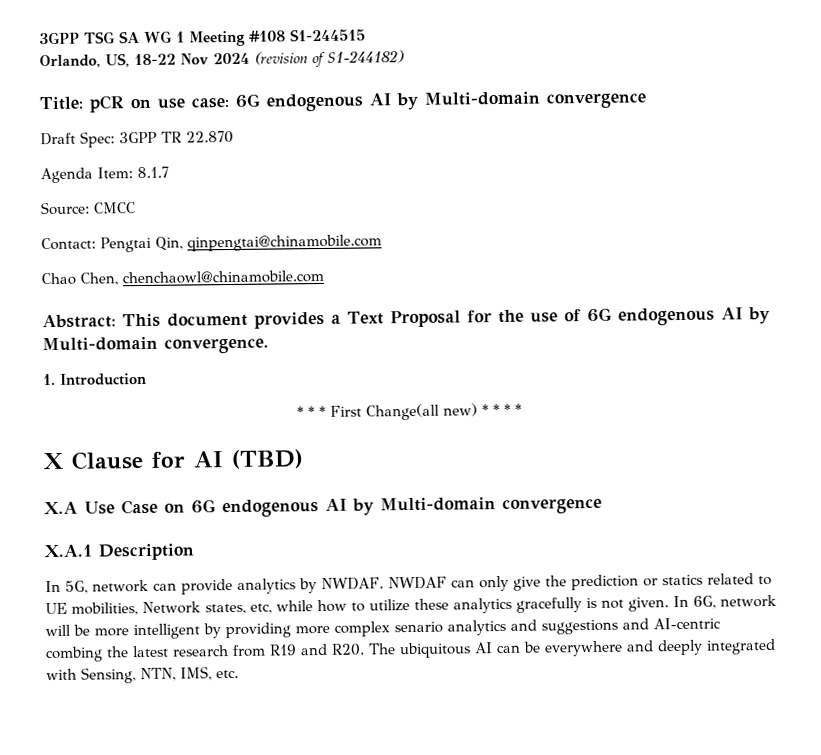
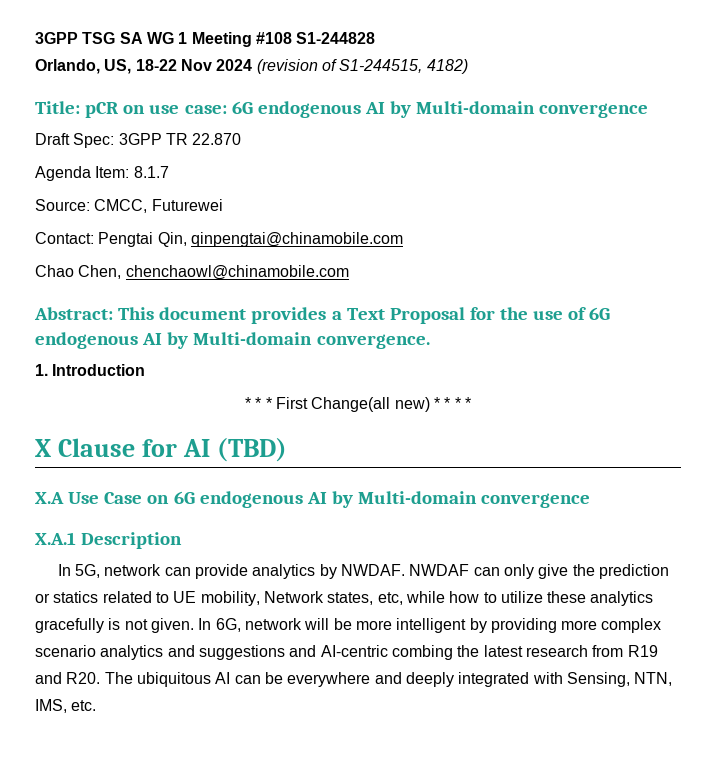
- 3GPP TSG SA WG 1 Meeting #108 S1-244515
+ 3GPP TSG SA WG 1 Meeting #108 S1-244828
- Orlando, US, 18-22 Nov 2024 (revision of S1-244182)
+ Orlando, US, 18-22 Nov 2024 (revision of S1-244515, 4182)
- Source: CMCC
+ Source: CMCC, Futurewei
- NWDAF can only give the prediction or statics related to UE mobilities, Network states, etc, while how to utilize these analytics gracefully is not given.
+ NWDAF can only give the prediction or statics related to UE mobility, Network states, etc, while how to utilize these analytics gracefully is not given.
- In 6G, network will be more intelligent by providing more complex senario analytics and suggestions and AI-centric combing the latest research from R19 and R20. The ubiquitous AI can be everywhere and deeply integrated with Sensing, NTN, IMS, etc.
+ In 6G, network will be more intelligent by providing more complex scenario analytics and suggestions and AI-centric combing the latest research from R19 and R20. The ubiquitous AI can be everywhere and deeply integrated with Sensing, NTN, IMS, etc.

